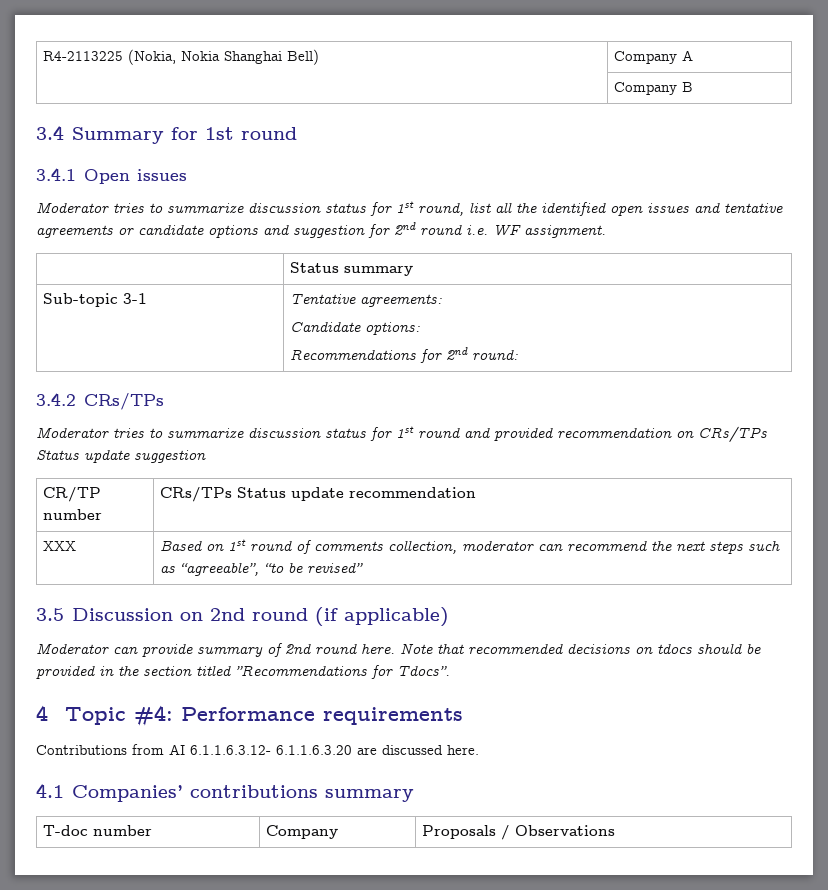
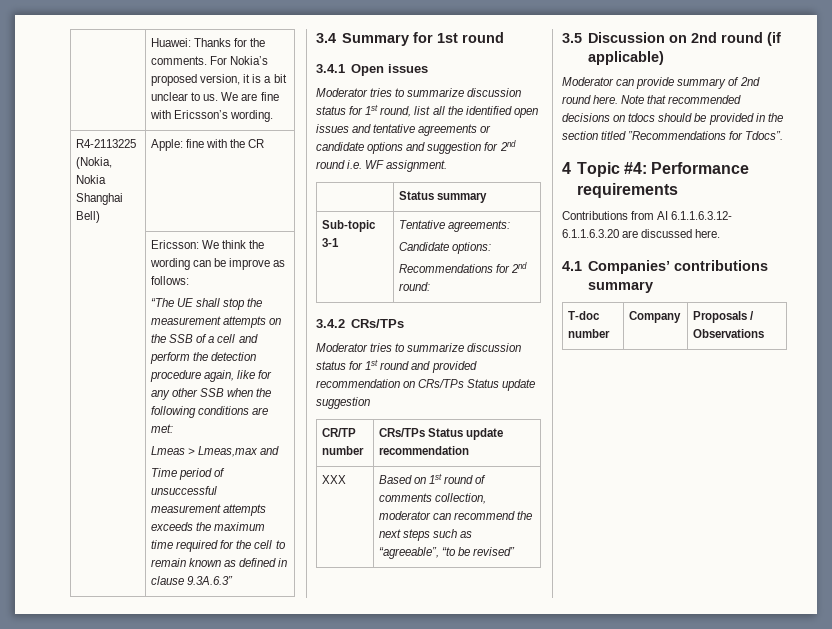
+ | Huawei: Thanks for the comments. For Nokia’s proposed version, it is a bit unclear to us. We are fine with Ericsson’s wording.
- R4-2113225 (Nokia, Nokia Shanghai Bell) | Company A
- | Company B
+ R4-2113225 (Nokia, Nokia Shanghai Bell) | Apple: fine with the CR
+ | Ericsson: We think the wording can be improve as follows:
+ “The UE shall stop the measurement attempts on the SSB of a cell and perform the detection procedure again, like for any other SSB when the following conditions are met:
+ Lmeas > Lmeas,max and
+ Time period of unsuccessful measurement attempts exceeds the maximum time required for the cell to remain known as defined in clause 9.3A.6.3”

